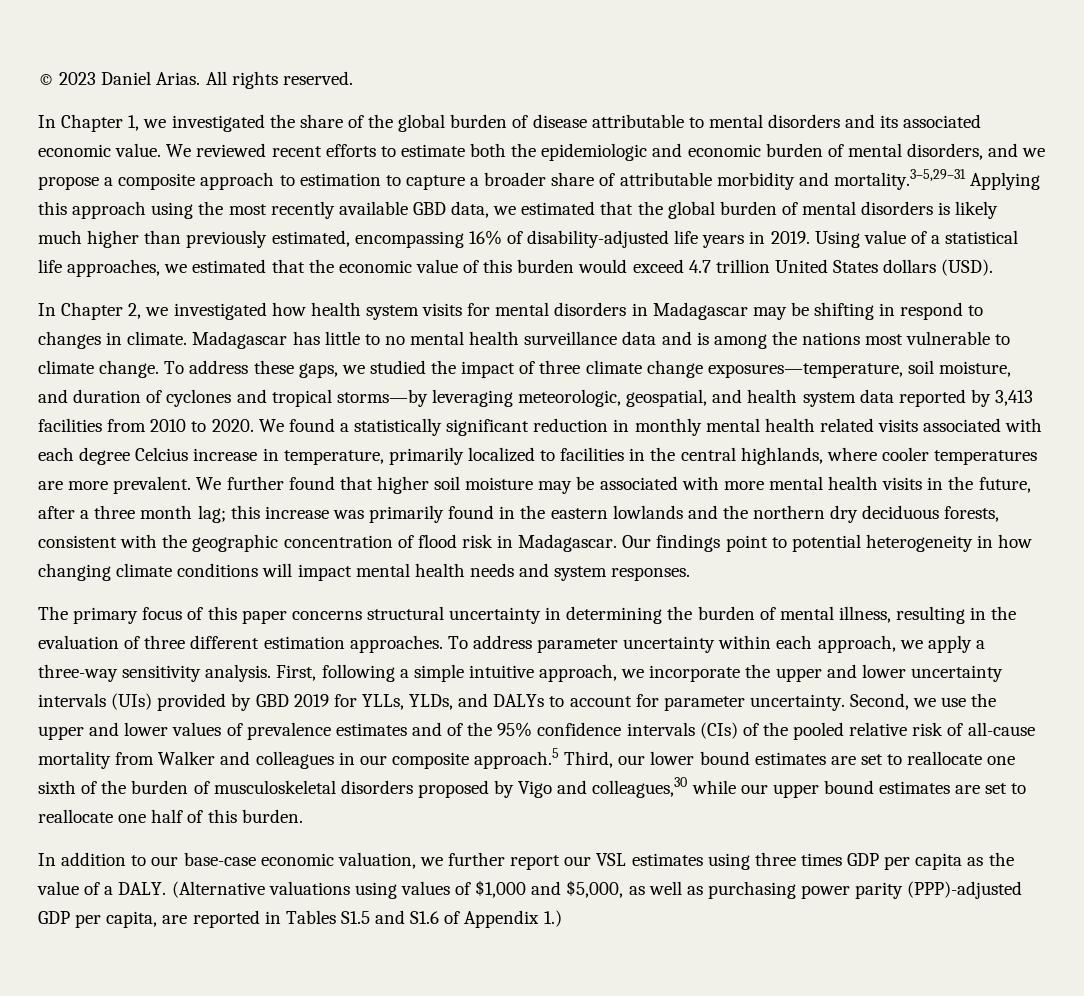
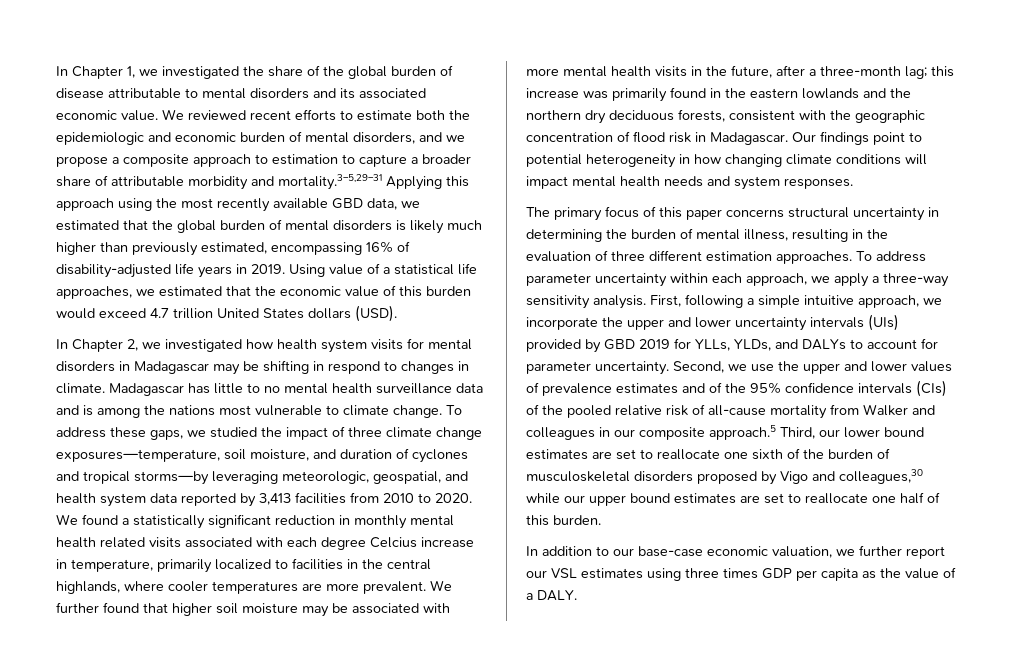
- © 2023 Daniel Arias. All rights reserved.
- We further found that higher soil moisture may be associated with more mental health visits in the future, after a three month lag; this increase was primarily found in the eastern lowlands and the northern dry deciduous forests, consistent with the geographic concentration of flood risk in Madagascar.
+ We further found that higher soil moisture may be associated with more mental health visits in the future, after a three-month lag; this increase was primarily found in the eastern lowlands and the northern dry deciduous forests, consistent with the geographic concentration of flood risk in Madagascar.
- (Alternative valuations using values of $1,000 and $5,000, as well as purchasing power parity (PPP)-adjusted GDP per capita, are reported in Tables S1.5 and S1.6 of Appendix 1.)

